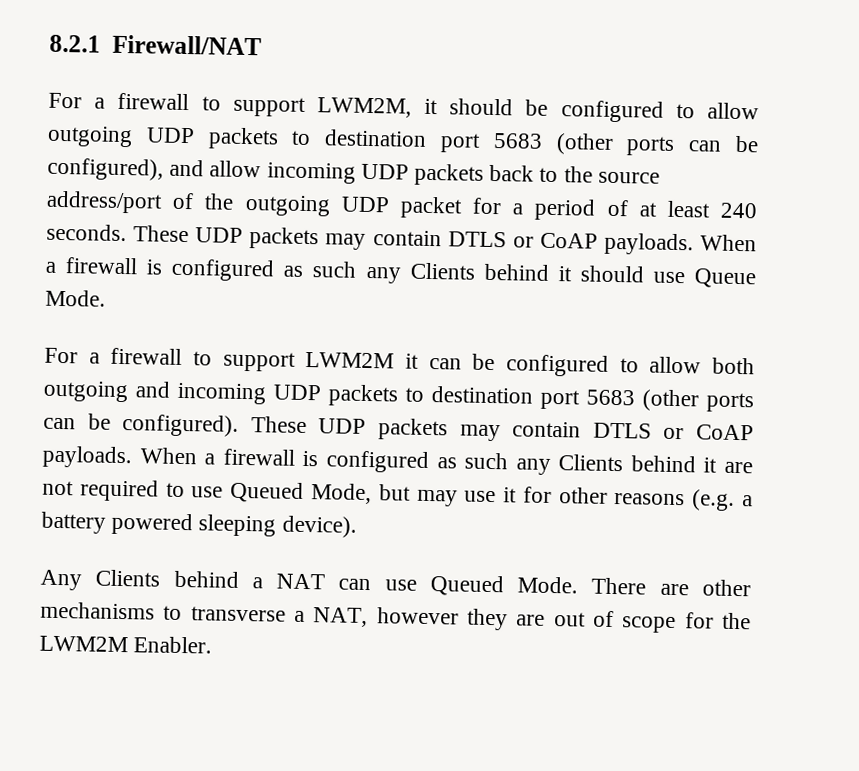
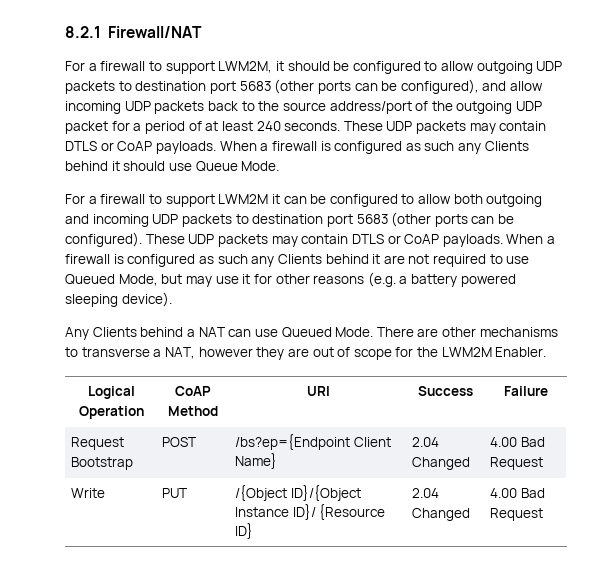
+ Logical Operation | CoAP Method | URI | Success | Failure
+ Request Bootstrap | POST | /bs?ep={Endpoint Client Name} | 2.04 Changed | 4.00 Bad Request
+ Write | PUT | /{Object ID}/{Object Instance ID}/ {Resource ID} | 2.04 Changed | 4.00 Bad Request

